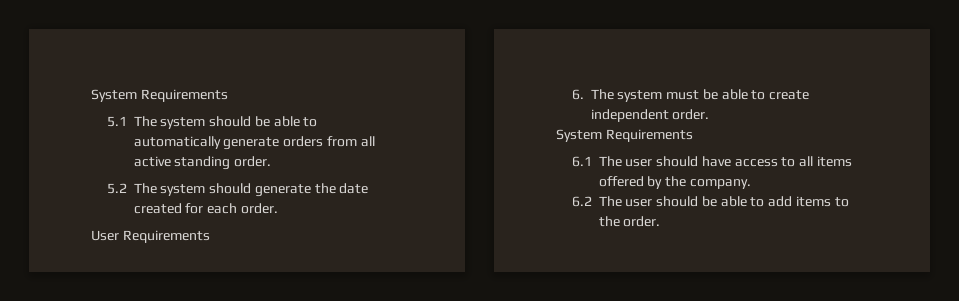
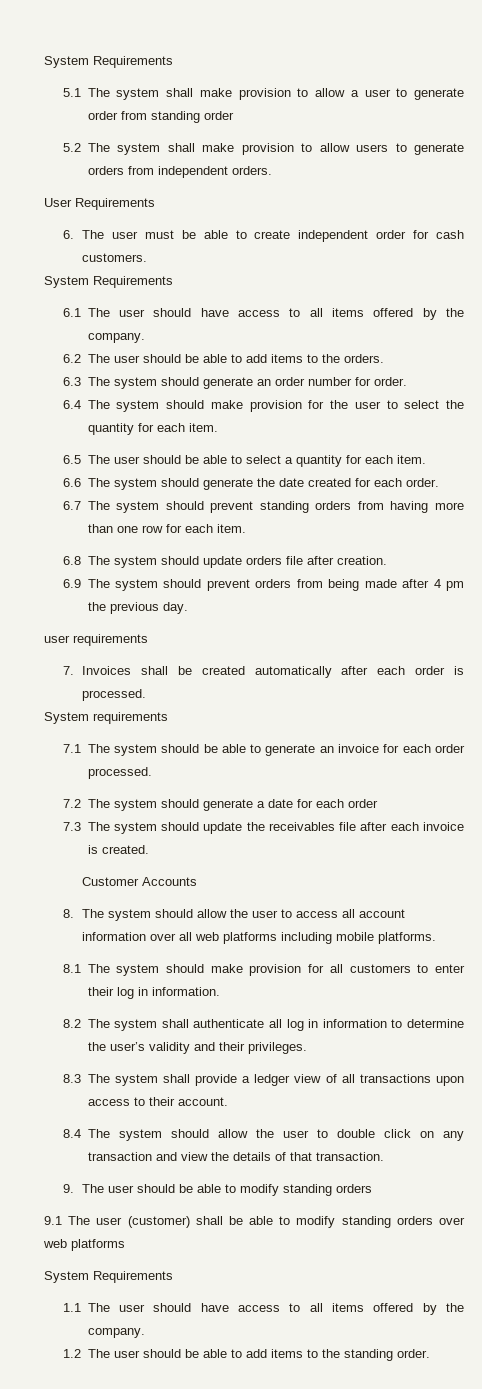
- 5.1 The system should be able to automatically generate orders from all active standing order.
- 5.2 The system should generate the date created for each order.
+ 5.1 The system shall make provision to allow a user to generate order from standing order
+ 5.2 The system shall make provision to allow users to generate orders from independent orders.
- 6. The system must be able to create independent order.
+ 6. The user must be able to create independent order for cash customers.
- 6.2 The user should be able to add items to the order.
+ 6.2 The user should be able to add items to the orders.
+ 6.3 The system should generate an order number for order.
+ 6.4 The system should make provision for the user to select the quantity for each item.
+ 6.5 The user should be able to select a quantity for each item.
+ 6.6 The system should generate the date created for each order.
+ 6.7 The system should prevent standing orders from having more than one row for each item.
+ 6.8 The system should update orders file after creation.
+ 6.9 The system should prevent orders from being made after 4 pm the previous day.
+ user requirements
+ 7. Invoices shall be created automatically after each order is processed.
+ System requirements
+ 7.1 The system should be able to generate an invoice for each order processed.
+ 7.2 The system should generate a date for each order
+ 7.3 The system should update the receivables file after each invoice is created.
+ Customer Accounts
+ 8. The system should allow the user to access all account information over all web platforms including mobile platforms.
+ 8.1 The system should make provision for all customers to enter their log in information.
+ 8.2 The system shall authenticate all log in information to determine the user’s validity and their privileges.
+ 8.3 The system shall provide a ledger view of all transactions upon access to their account.
+ 8.4 The system should allow the user to double click on any transaction and view the details of that transaction.
+ 9. The user should be able to modify standing orders
+ 9.1 The user (customer) shall be able to modify standing orders over web platforms
+ System Requirements
+ 1.1 The user should have access to all items offered by the company.
+ 1.2 The user should be able to add items to the standing order.

